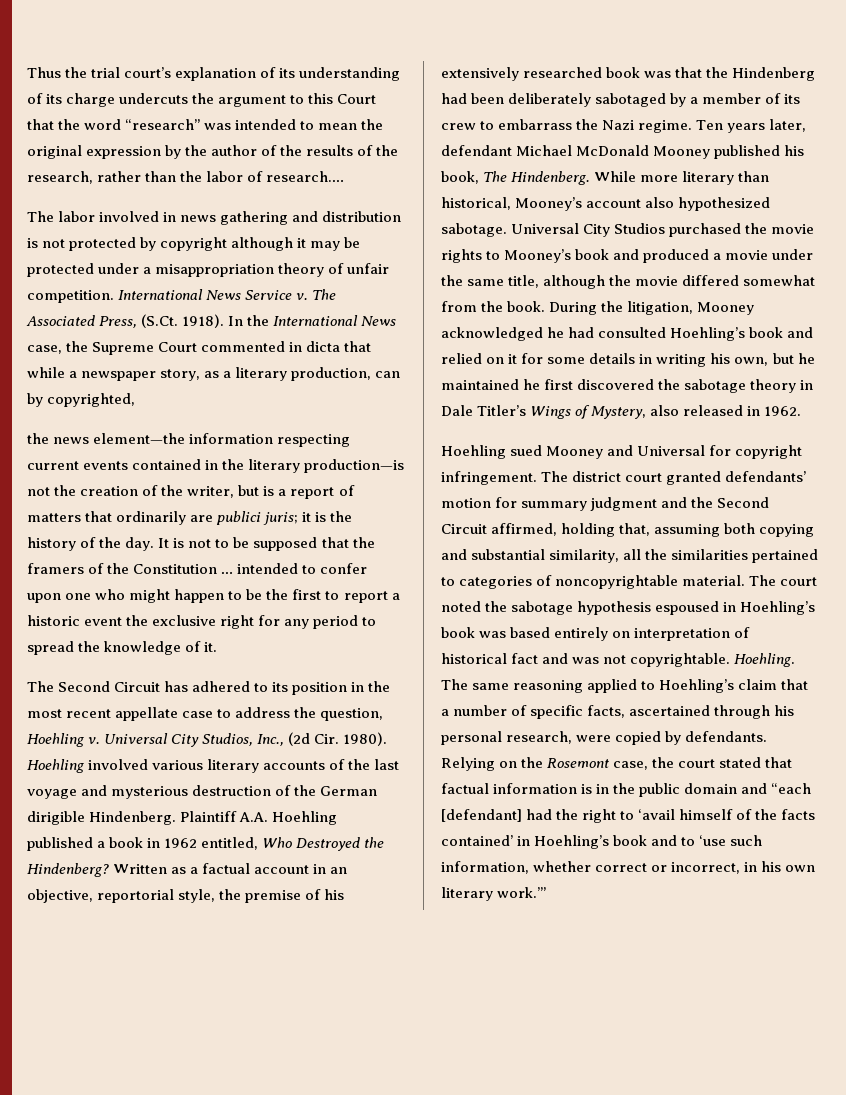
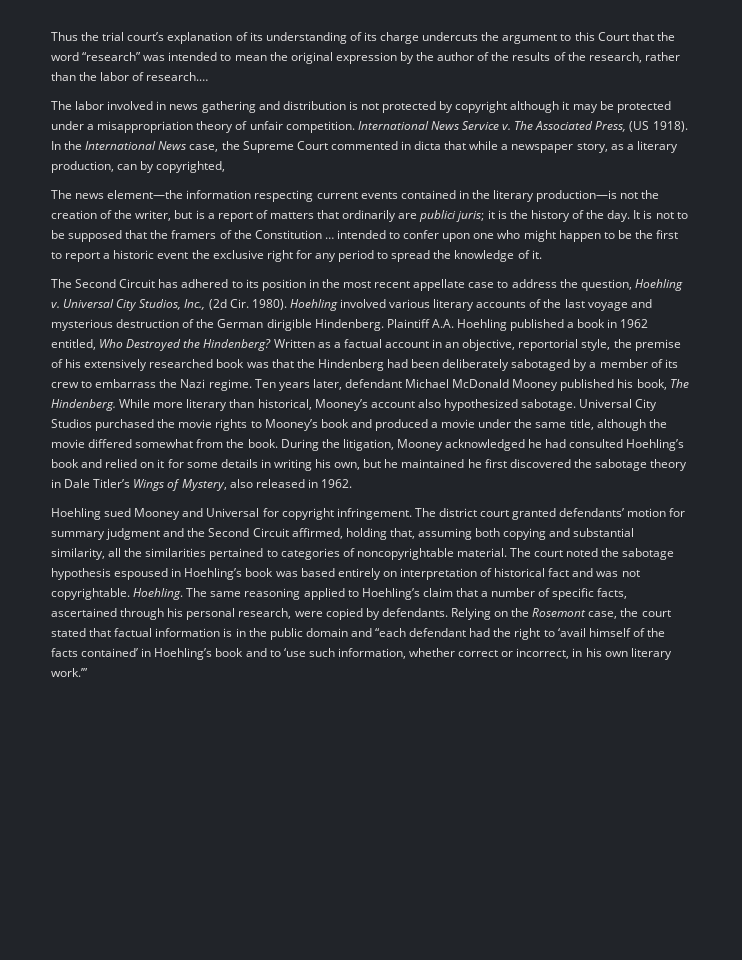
- The Associated Press, (S.Ct. 1918).
+ The Associated Press, (US 1918).
- the news element—the information respecting current events contained in the literary production—is not the creation of the writer, but is a report of matters that ordinarily are publici juris; it is the history of the day.
+ The news element—the information respecting current events contained in the literary production—is not the creation of the writer, but is a report of matters that ordinarily are publici juris; it is the history of the day.
- Relying on the Rosemont case, the court stated that factual information is in the public domain and “each [defendant] had the right to ‘avail himself of the facts contained’ in Hoehling’s book and to ‘use such information, whether correct or incorrect, in his own literary work.’”
+ Relying on the Rosemont case, the court stated that factual information is in the public domain and “each defendant had the right to ‘avail himself of the facts contained’ in Hoehling’s book and to ‘use such information, whether correct or incorrect, in his own literary work.’”

